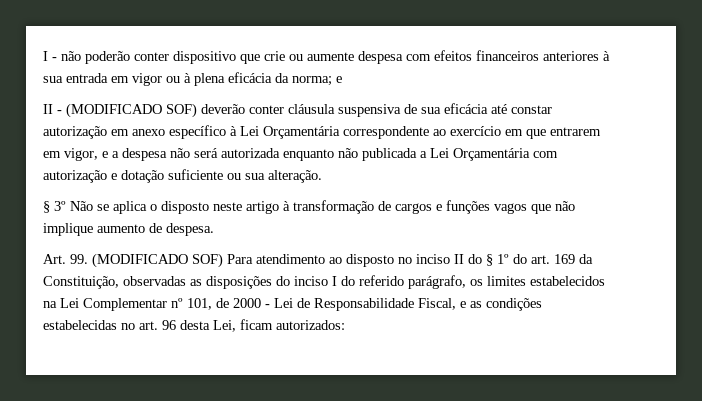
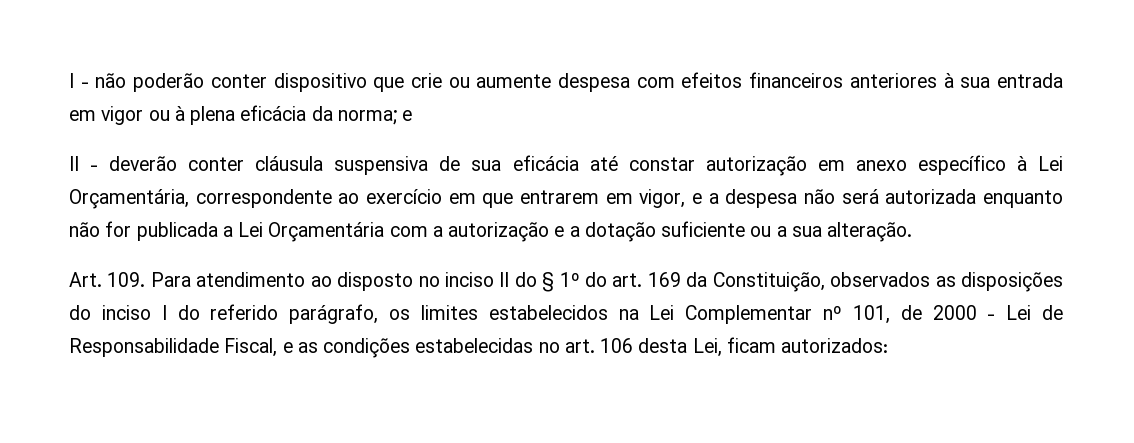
- II - (MODIFICADO SOF) deverão conter cláusula suspensiva de sua eficácia até constar autorização em anexo específico à Lei Orçamentária correspondente ao exercício em que entrarem em vigor, e a despesa não será autorizada enquanto não publicada a Lei Orçamentária com autorização e dotação suficiente ou sua alteração.
+ II - deverão conter cláusula suspensiva de sua eficácia até constar autorização em anexo específico à Lei Orçamentária, correspondente ao exercício em que entrarem em vigor, e a despesa não será autorizada enquanto não for publicada a Lei Orçamentária com a autorização e a dotação suficiente ou a sua alteração.
- § 3º Não se aplica o disposto neste artigo à transformação de cargos e funções vagos que não implique aumento de despesa.
- Art. 99. (MODIFICADO SOF) Para atendimento ao disposto no inciso II do § 1º do art. 169 da Constituição, observadas as disposições do inciso I do referido parágrafo, os limites estabelecidos na Lei Complementar nº 101, de 2000 - Lei de Responsabilidade Fiscal, e as condições estabelecidas no art. 96 desta Lei, ficam autorizados:
+ Art. 109. Para atendimento ao disposto no inciso II do § 1º do art. 169 da Constituição, observados as disposições do inciso I do referido parágrafo, os limites estabelecidos na Lei Complementar nº 101, de 2000 - Lei de Responsabilidade Fiscal, e as condições estabelecidas no art. 106 desta Lei, ficam autorizados:

